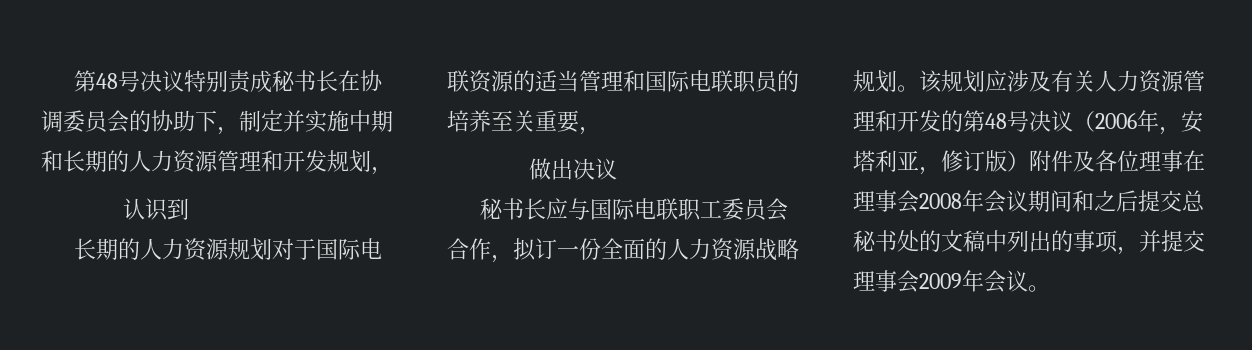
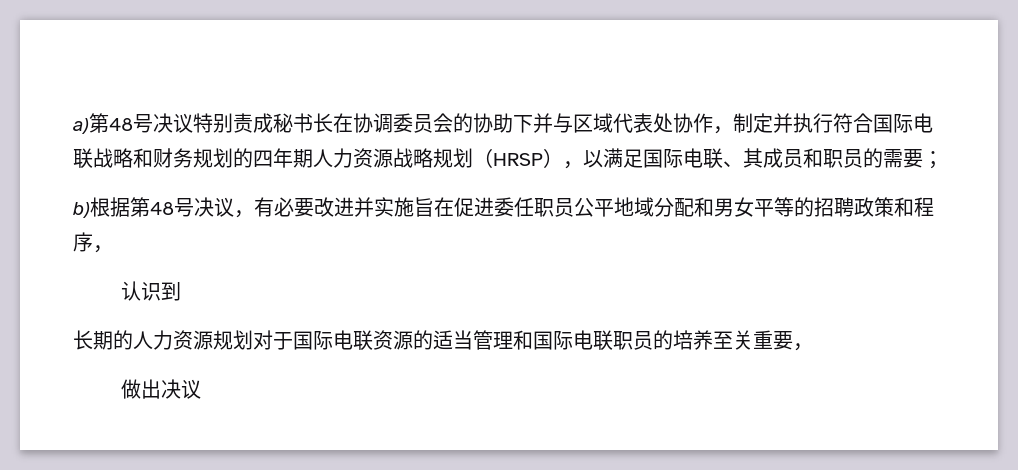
- 第48号决议特别责成秘书长在协调委员会的协助下，制定并实施中期和长期的人力资源管理和开发规划，
+ a)第48号决议特别责成秘书长在协调委员会的协助下并与区域代表处协作，制定并执行符合国际电联战略和财务规划的四年期人力资源战略规划（HRSP），以满足国际电联、其成员和职员的需要；
+ b)根据第48号决议，有必要改进并实施旨在促进委任职员公平地域分配和男女平等的招聘政策和程序，
- 秘书长应与国际电联职工委员会合作，拟订一份全面的人力资源战略规划。该规划应涉及有关人力资源管理和开发的第48号决议（2006年，安塔利亚，修订版）附件及各位理事在理事会2008年会议期间和之后提交总秘书处的文稿中列出的事项，并提交理事会2009年会议。

